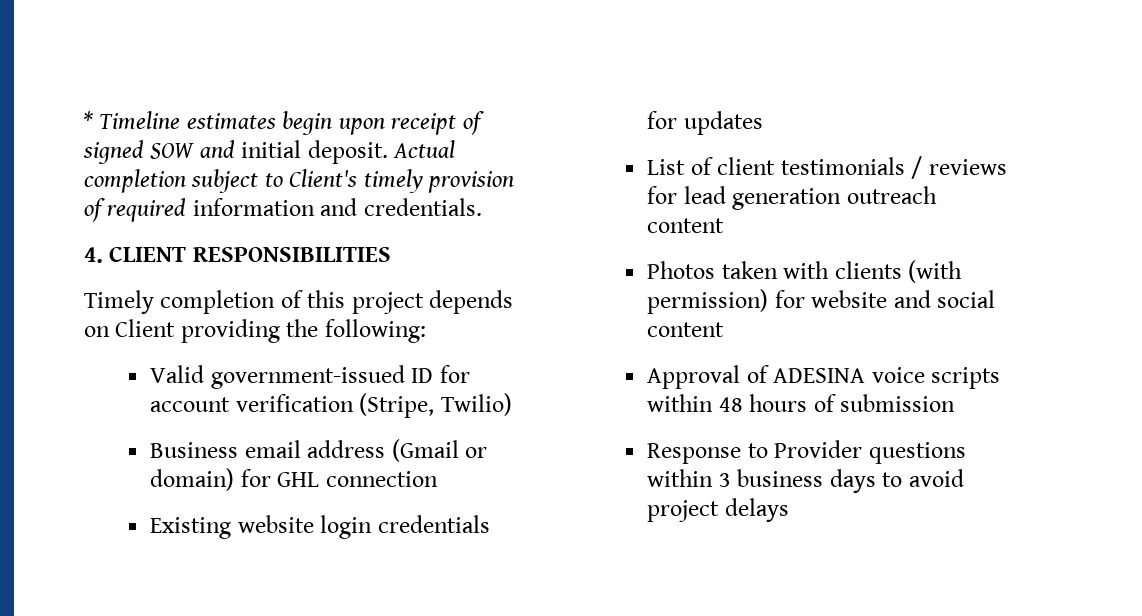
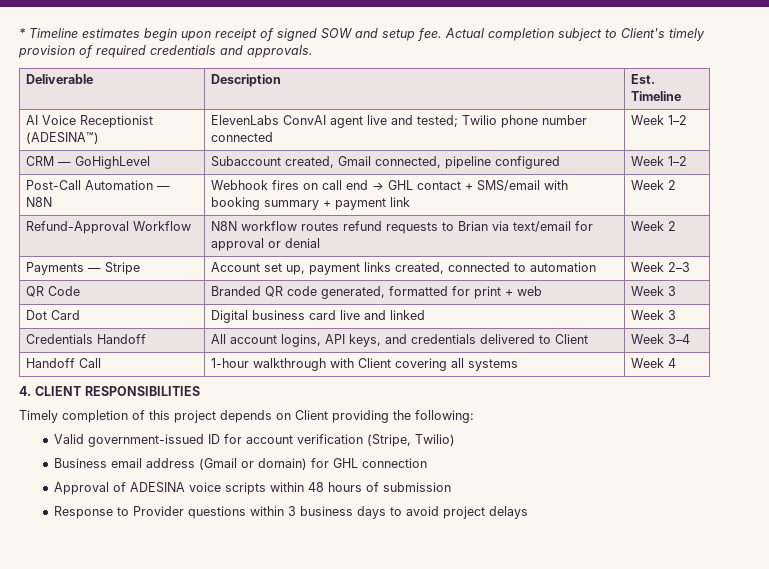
- * Timeline estimates begin upon receipt of signed SOW and initial deposit.
+ * Timeline estimates begin upon receipt of signed SOW and setup fee.
- Actual completion subject to Client's timely provision of required information and credentials.
+ Actual completion subject to Client's timely provision of required credentials and approvals.
+ Deliverable | Description | Est. Timeline
+ AI Voice Receptionist (ADESINA™) | ElevenLabs ConvAI agent live and tested; Twilio phone number connected | Week 1–2
+ CRM — GoHighLevel | Subaccount created, Gmail connected, pipeline configured | Week 1–2
+ Post-Call Automation — N8N | Webhook fires on call end → GHL contact + SMS/email with booking summary + payment link | Week 2
+ Refund-Approval Workflow | N8N workflow routes refund requests to Brian via text/email for approval or denial | Week 2
+ Payments — Stripe | Account set up, payment links created, connected to automation | Week 2–3
+ QR Code | Branded QR code generated, formatted for print + web | Week 3
+ Dot Card | Digital business card live and linked | Week 3
+ Credentials Handoff | All account logins, API keys, and credentials delivered to Client | Week 3–4
+ Handoff Call | 1-hour walkthrough with Client covering all systems | Week 4
- Existing website login credentials for updates
- List of client testimonials / reviews for lead generation outreach content
- Photos taken with clients (with permission) for website and social content

